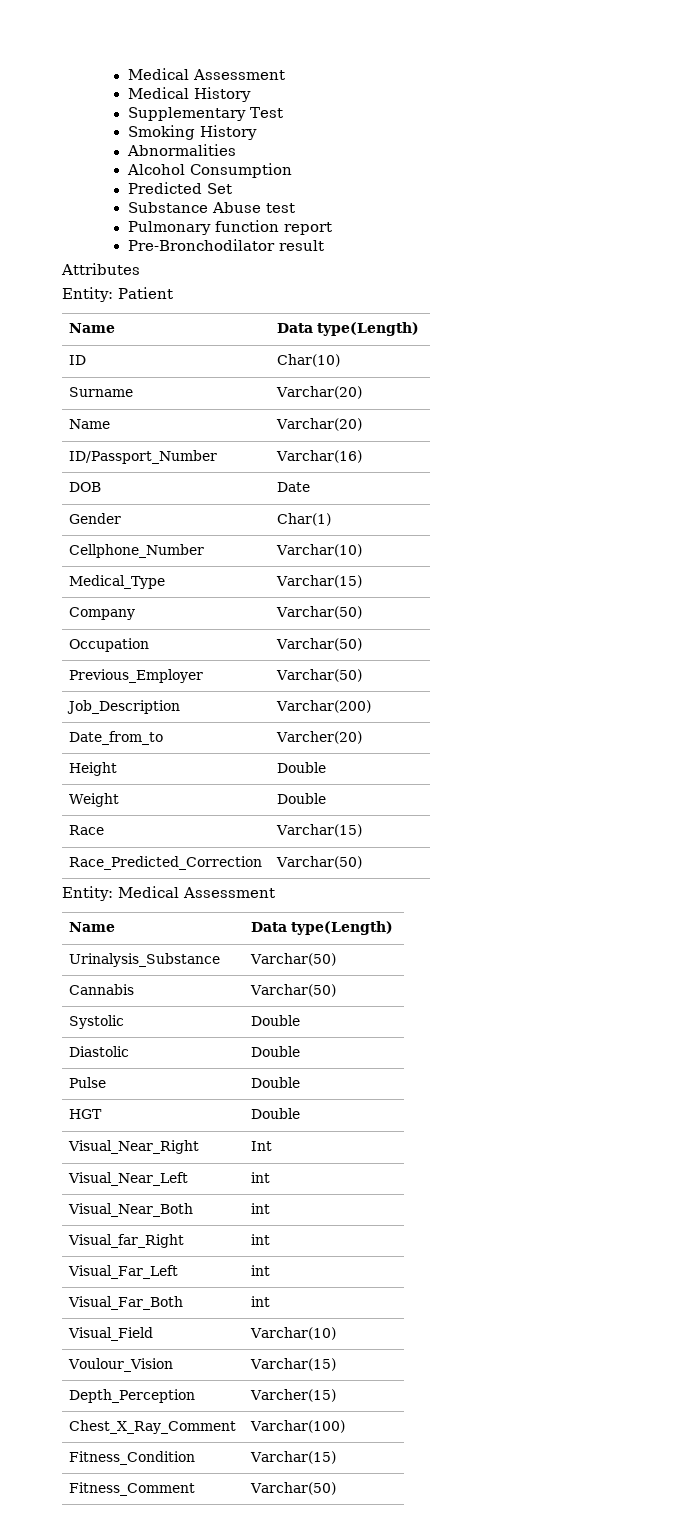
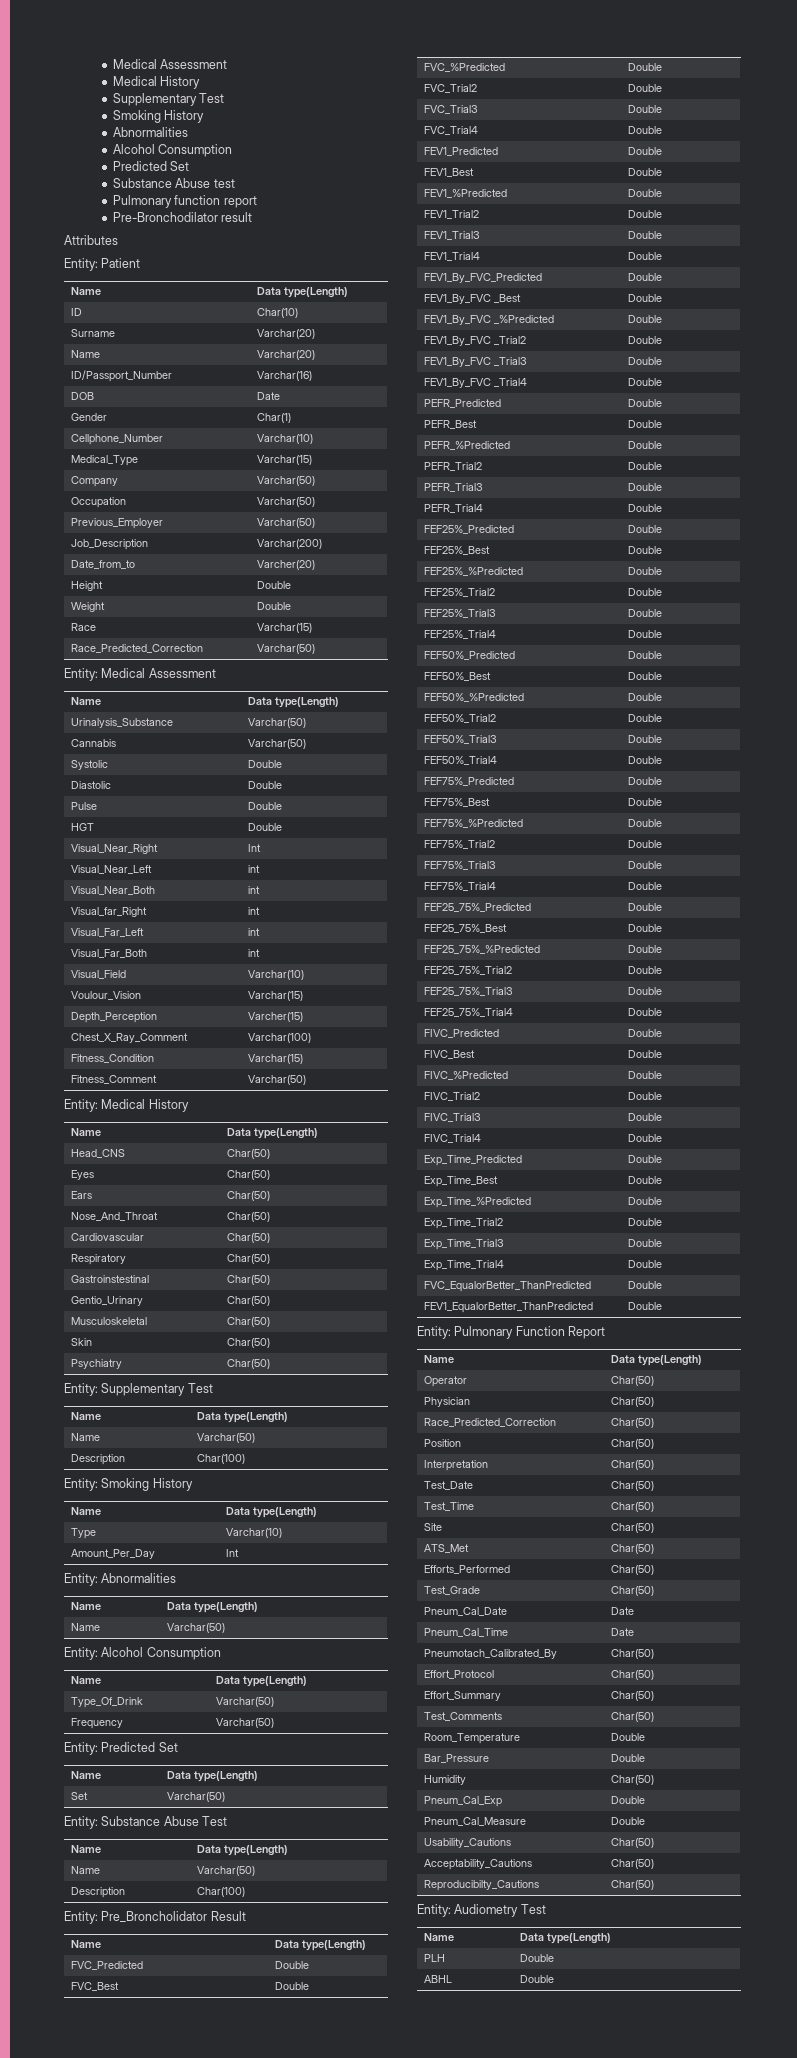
+ Entity: Medical History
+ Name | Data type(Length)
+ Head_CNS | Char(50)
+ Eyes | Char(50)
+ Ears | Char(50)
+ Nose_And_Throat | Char(50)
+ Cardiovascular | Char(50)
+ Respiratory | Char(50)
+ Gastroinstestinal | Char(50)
+ Gentio_Urinary | Char(50)
+ Musculoskeletal | Char(50)
+ Skin | Char(50)
+ Psychiatry | Char(50)
+ Entity: Supplementary Test
+ Name | Data type(Length)
+ Name | Varchar(50)
+ Description | Char(100)
+ Entity: Smoking History
+ Name | Data type(Length)
+ Type | Varchar(10)
+ Amount_Per_Day | Int
+ Entity: Abnormalities
+ Name | Data type(Length)
+ Name | Varchar(50)
+ Entity: Alcohol Consumption
+ Name | Data type(Length)
+ Type_Of_Drink | Varchar(50)
+ Frequency | Varchar(50)
+ Entity: Predicted Set
+ Name | Data type(Length)
+ Set | Varchar(50)
+ Entity: Substance Abuse Test
+ Name | Data type(Length)
+ Name | Varchar(50)
+ Description | Char(100)
+ Entity: Pre_Broncholidator Result
+ Name | Data type(Length)
+ FVC_Predicted | Double
+ FVC_Best | Double
+ FVC_%Predicted | Double
+ FVC_Trial2 | Double
+ FVC_Trial3 | Double
+ FVC_Trial4 | Double
+ FEV1_Predicted | Double
+ FEV1_Best | Double
+ FEV1_%Predicted | Double
+ FEV1_Trial2 | Double
+ FEV1_Trial3 | Double
+ FEV1_Trial4 | Double
+ FEV1_By_FVC_Predicted | Double
+ FEV1_By_FVC _Best | Double
+ FEV1_By_FVC _%Predicted | Double
+ FEV1_By_FVC _Trial2 | Double
+ FEV1_By_FVC _Trial3 | Double
+ FEV1_By_FVC _Trial4 | Double
+ PEFR_Predicted | Double
+ PEFR_Best | Double
+ PEFR_%Predicted | Double
+ PEFR_Trial2 | Double
+ PEFR_Trial3 | Double
+ PEFR_Trial4 | Double
+ FEF25%_Predicted | Double
+ FEF25%_Best | Double
+ FEF25%_%Predicted | Double
+ FEF25%_Trial2 | Double
+ FEF25%_Trial3 | Double
+ FEF25%_Trial4 | Double
+ FEF50%_Predicted | Double
+ FEF50%_Best | Double
+ FEF50%_%Predicted | Double
+ FEF50%_Trial2 | Double
+ FEF50%_Trial3 | Double
+ FEF50%_Trial4 | Double
+ FEF75%_Predicted | Double
+ FEF75%_Best | Double
+ FEF75%_%Predicted | Double
+ FEF75%_Trial2 | Double
+ FEF75%_Trial3 | Double
+ FEF75%_Trial4 | Double
+ FEF25_75%_Predicted | Double
+ FEF25_75%_Best | Double
+ FEF25_75%_%Predicted | Double
+ FEF25_75%_Trial2 | Double
+ FEF25_75%_Trial3 | Double
+ FEF25_75%_Trial4 | Double
+ FIVC_Predicted | Double
+ FIVC_Best | Double
+ FIVC_%Predicted | Double
+ FIVC_Trial2 | Double
+ FIVC_Trial3 | Double
+ FIVC_Trial4 | Double
+ Exp_Time_Predicted | Double
+ Exp_Time_Best | Double
+ Exp_Time_%Predicted | Double
+ Exp_Time_Trial2 | Double
+ Exp_Time_Trial3 | Double
+ Exp_Time_Trial4 | Double
+ FVC_EqualorBetter_ThanPredicted | Double
+ FEV1_EqualorBetter_ThanPredicted | Double
+ Entity: Pulmonary Function Report
+ Name | Data type(Length)
+ Operator | Char(50)
+ Physician | Char(50)
+ Race_Predicted_Correction | Char(50)
+ Position | Char(50)
+ Interpretation | Char(50)
+ Test_Date | Char(50)
+ Test_Time | Char(50)
+ Site | Char(50)
+ ATS_Met | Char(50)
+ Efforts_Performed | Char(50)
+ Test_Grade | Char(50)
+ Pneum_Cal_Date | Date
+ Pneum_Cal_Time | Date
+ Pneumotach_Calibrated_By | Char(50)
+ Effort_Protocol | Char(50)
+ Effort_Summary | Char(50)
+ Test_Comments | Char(50)
+ Room_Temperature | Double
+ Bar_Pressure | Double
+ Humidity | Char(50)
+ Pneum_Cal_Exp | Double
+ Pneum_Cal_Measure | Double
+ Usability_Cautions | Char(50)
+ Acceptability_Cautions | Char(50)
+ Reproducibilty_Cautions | Char(50)
+ Entity: Audiometry Test
+ Name | Data type(Length)
+ PLH | Double
+ ABHL | Double

